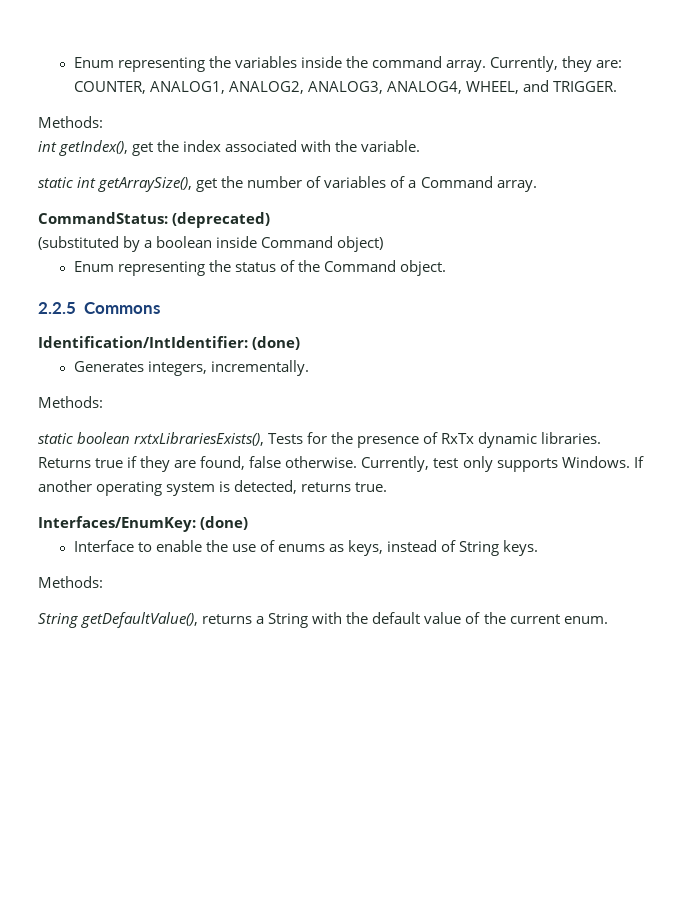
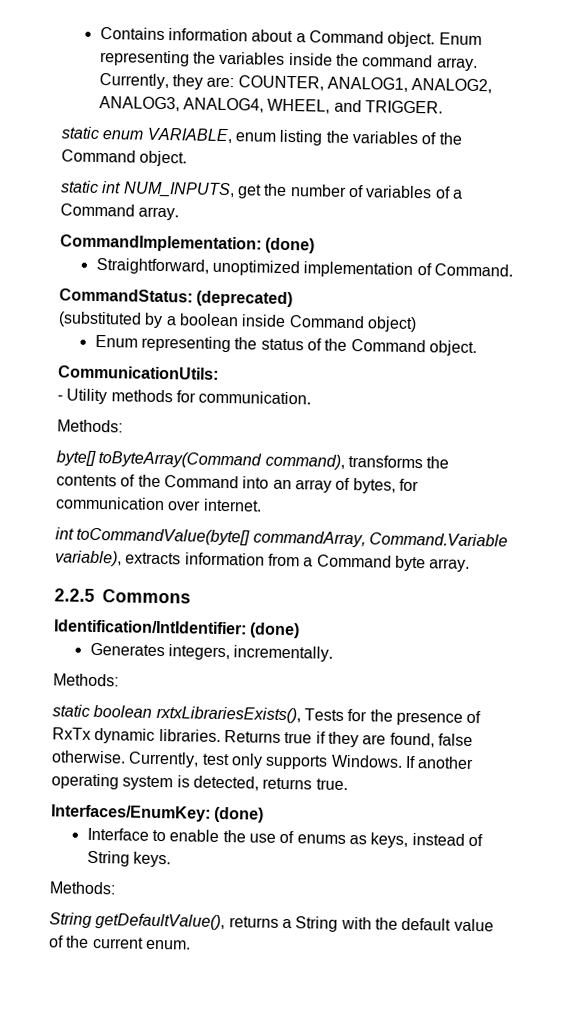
+ Contains information about a Command object.
  Currently, they are: COUNTER, ANALOG1, ANALOG2, ANALOG3, ANALOG4, WHEEL, and TRIGGER.
- Methods:
- int getIndex(), get the index associated with the variable.
+ static enum VARIABLE, enum listing the variables of the Command object.
- static int getArraySize(), get the number of variables of a Command array.
+ static int NUM_INPUTS, get the number of variables of a Command array.
+ CommandImplementation: (done)
+ Straightforward, unoptimized implementation of Command.
+ CommunicationUtils:
+ - Utility methods for communication.
+ Methods:
+ byte[] toByteArray(Command command), transforms the contents of the Command into an array of bytes, for communication over internet.
+ int toCommandValue(byte[] commandArray, Command.Variable variable), extracts information from a Command byte array.

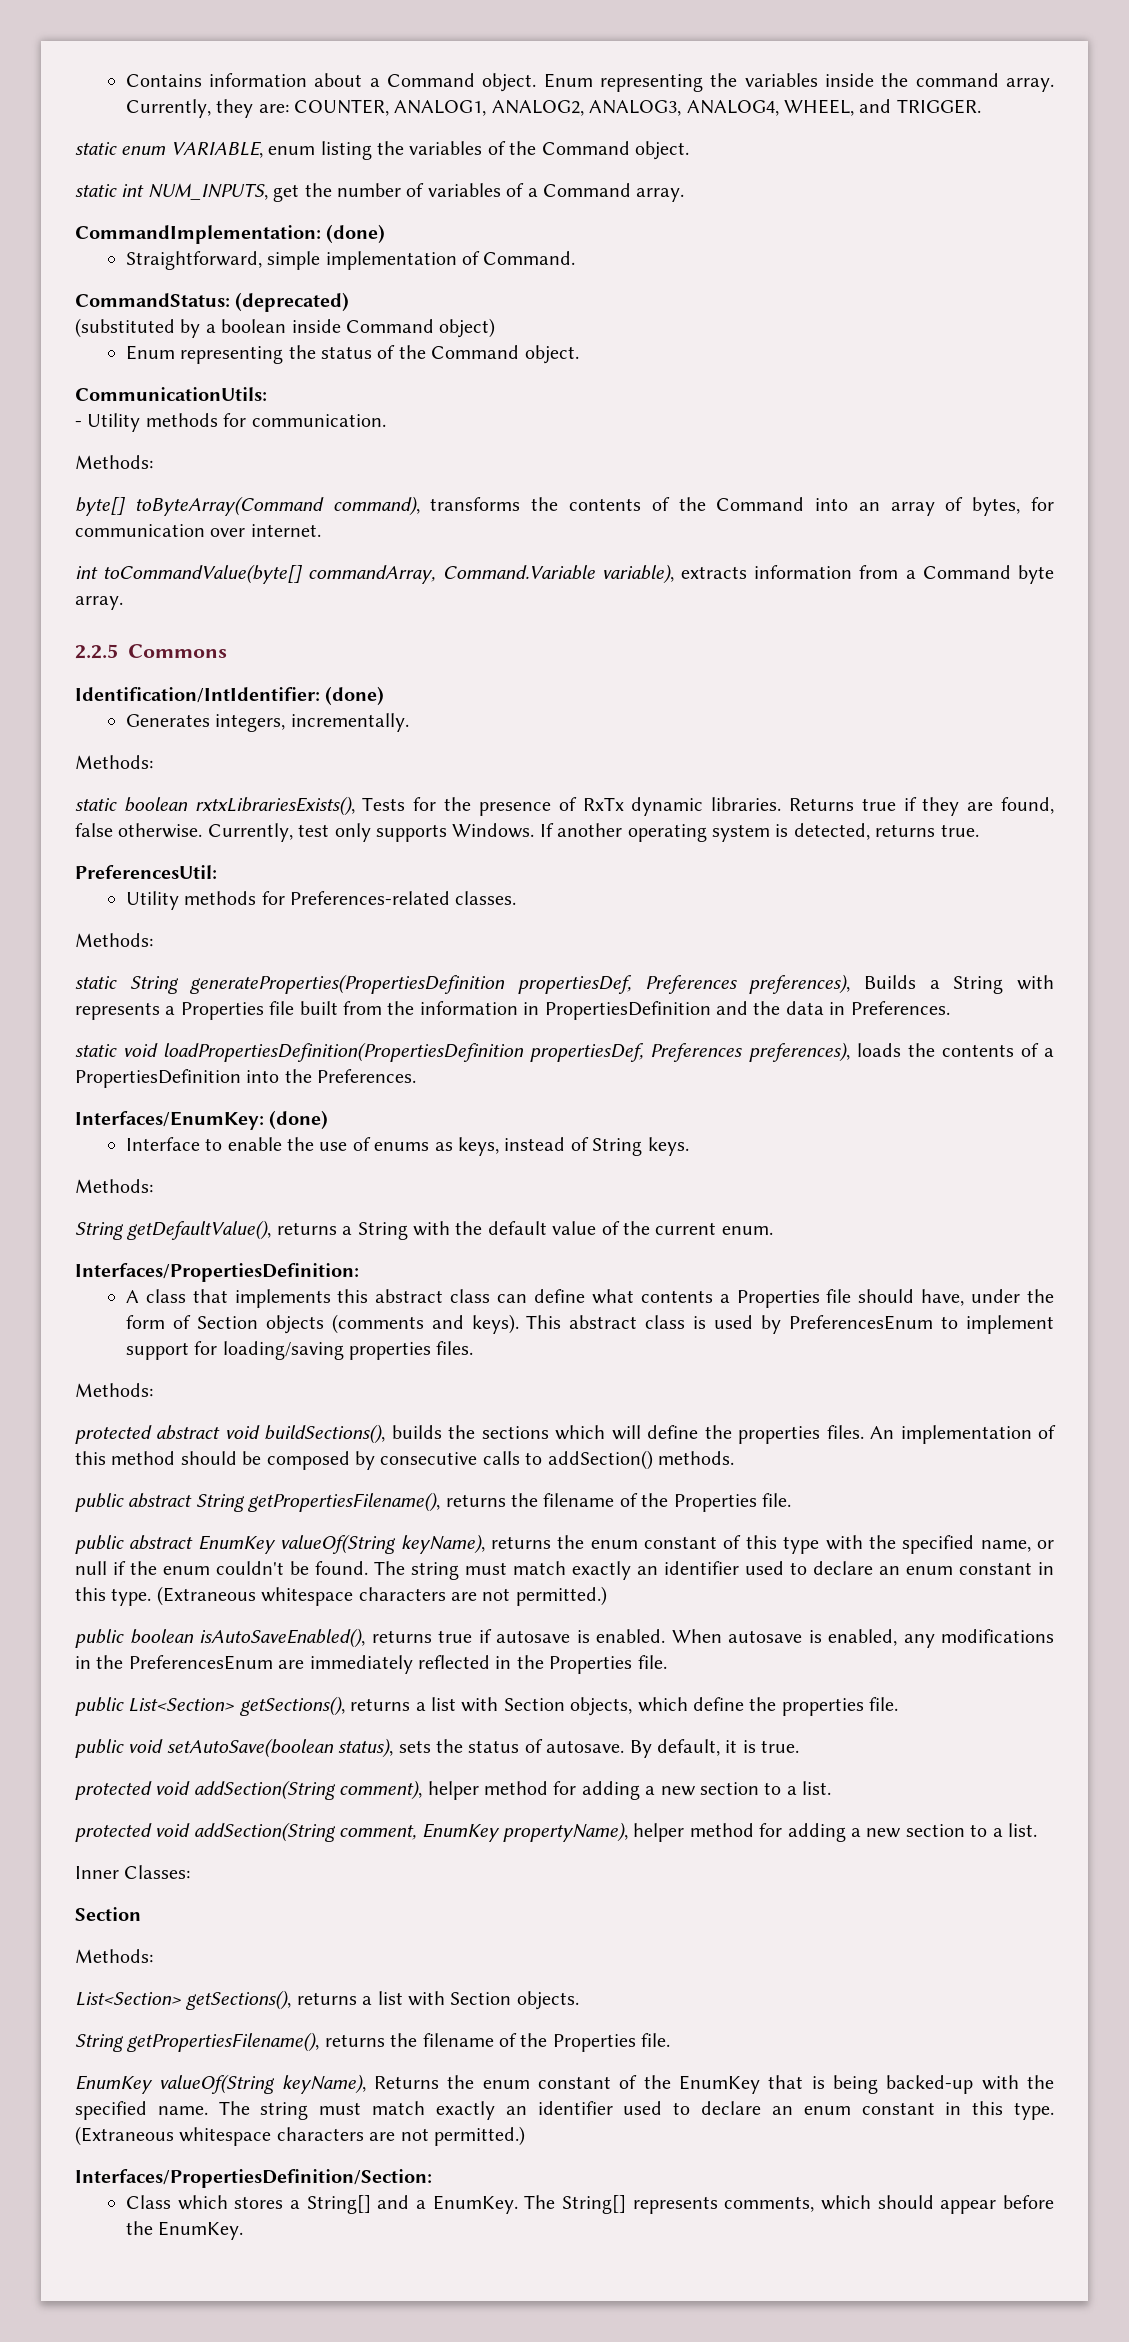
- Straightforward, unoptimized implementation of Command.
+ Straightforward, simple implementation of Command.
+ PreferencesUtil:
+ Utility methods for Preferences-related classes.
+ Methods:
+ static String generateProperties(PropertiesDefinition propertiesDef, Preferences preferences), Builds a String with represents a Properties file built from the information in PropertiesDefinition and the data in Preferences.
+ static void loadPropertiesDefinition(PropertiesDefinition propertiesDef, Preferences preferences), loads the contents of a PropertiesDefinition into the Preferences.
+ Interfaces/PropertiesDefinition:
+ A class that implements this abstract class can define what contents a Properties file should have, under the form of Section objects (comments and keys). This abstract class is used by PreferencesEnum to implement support for loading/saving properties files.
+ Methods:
+ protected abstract void buildSections(), builds the sections which will define the properties files. An implementation of this method should be composed by consecutive calls to addSection() methods.
+ public abstract String getPropertiesFilename(), returns the filename of the Properties file.
+ public abstract EnumKey valueOf(String keyName), returns the enum constant of this type with the specified name, or null if the enum couldn't be found. The string must match exactly an identifier used to declare an enum constant in this type. (Extraneous whitespace characters are not permitted.)
+ public boolean isAutoSaveEnabled(), returns true if autosave is enabled. When autosave is enabled, any modifications in the PreferencesEnum are immediately reflected in the Properties file.
+ public List<Section> getSections(), returns a list with Section objects, which define the properties file.
+ public void setAutoSave(boolean status), sets the status of autosave. By default, it is true.
+ protected void addSection(String comment), helper method for adding a new section to a list.
+ protected void addSection(String comment, EnumKey propertyName), helper method for adding a new section to a list.
+ Inner Classes:
+ Section
+ Methods:
+ List<Section> getSections(), returns a list with Section objects.
+ String getPropertiesFilename(), returns the filename of the Properties file.
+ EnumKey valueOf(String keyName), Returns the enum constant of the EnumKey that is being backed-up with the specified name. The string must match exactly an identifier used to declare an enum constant in this type. (Extraneous whitespace characters are not permitted.)
+ Interfaces/PropertiesDefinition/Section:
+ Class which stores a String[] and a EnumKey. The String[] represents comments, which should appear before the EnumKey.

